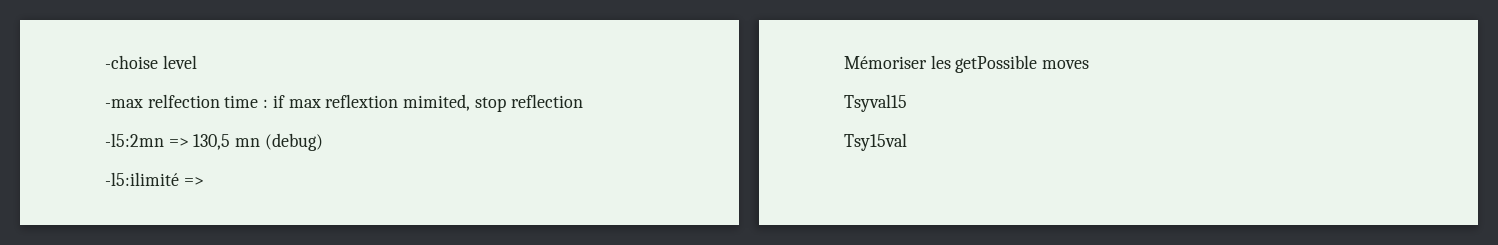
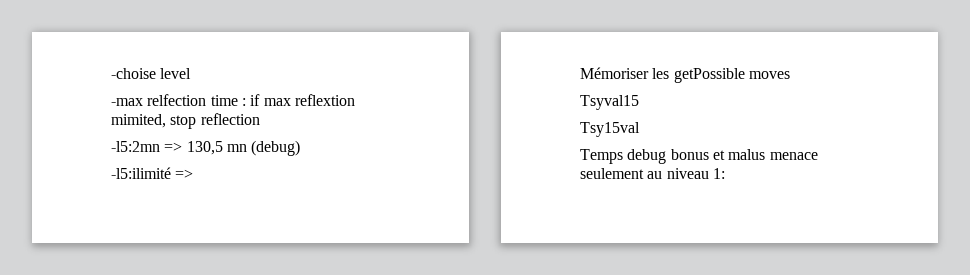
+ Temps debug bonus et malus menace seulement au niveau 1:

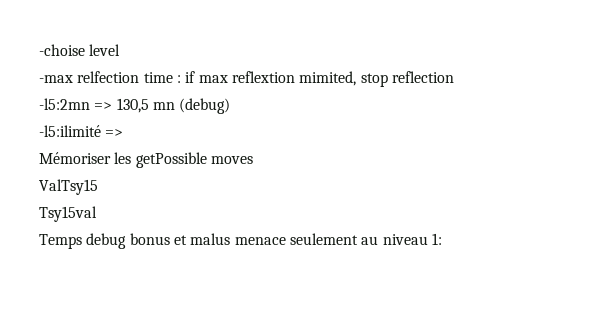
- Tsyval15
+ ValTsy15

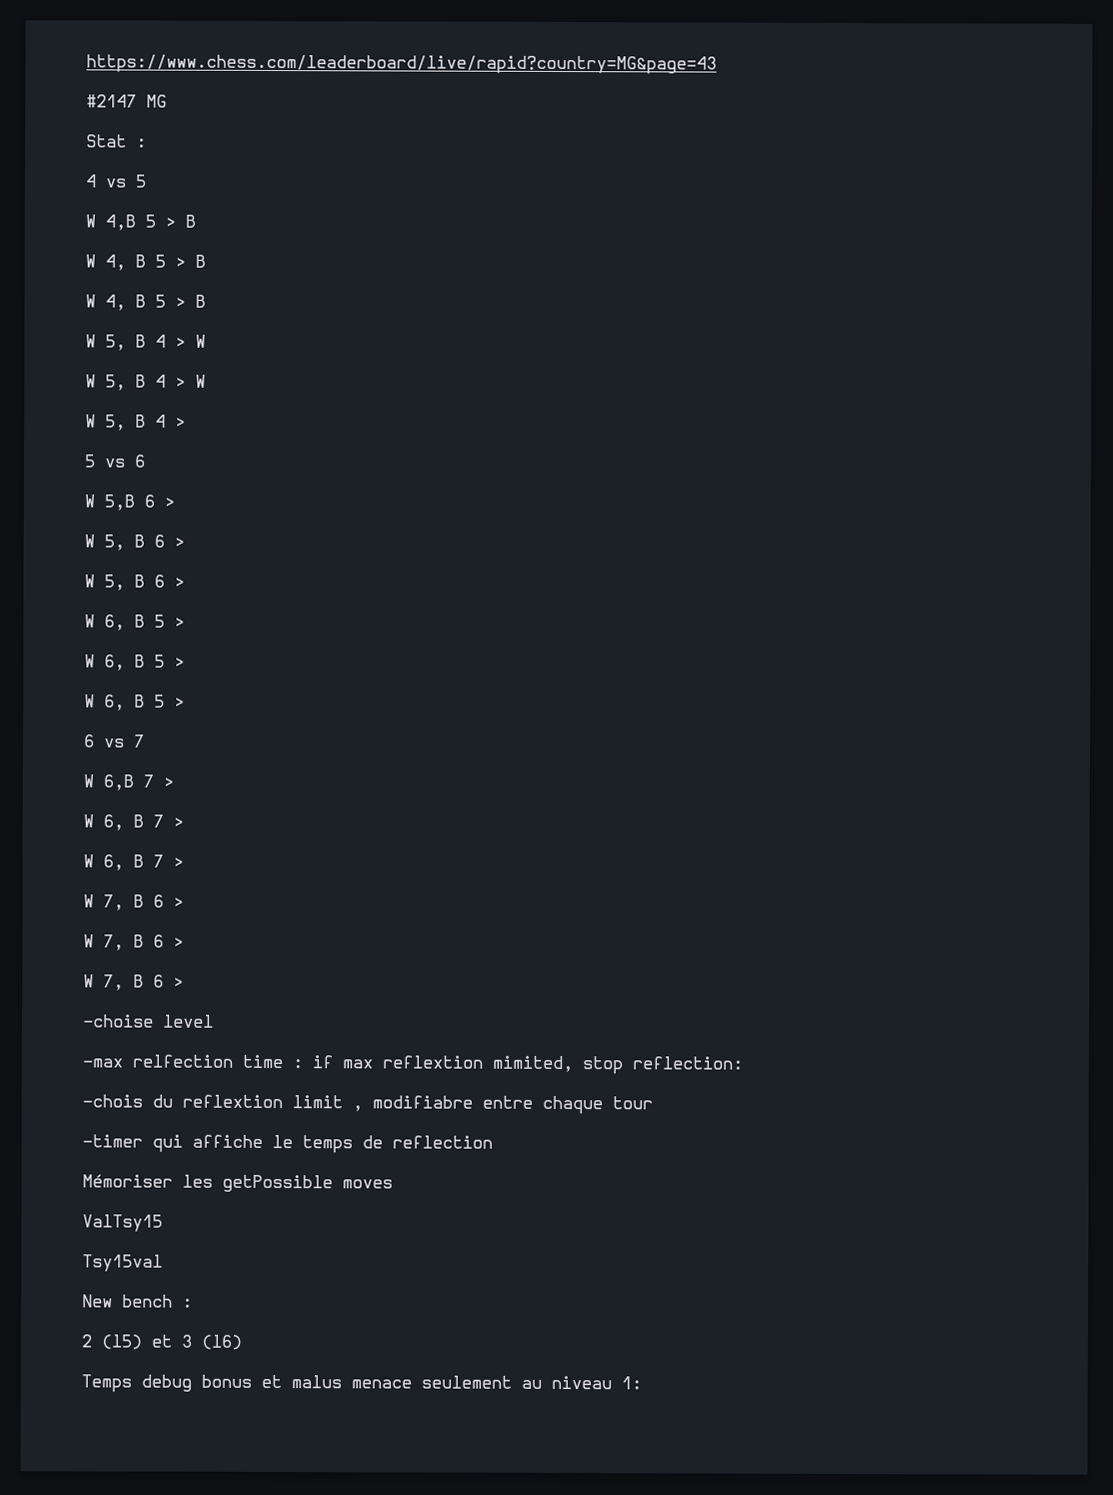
+ https://www.chess.com/leaderboard/live/rapid?country=MG&page=43
+ #2147 MG
+ Stat :
+ 4 vs 5
+ W 4,B 5 > B
+ W 4, B 5 > B
+ W 4, B 5 > B
+ W 5, B 4 > W
+ W 5, B 4 > W
+ W 5, B 4 >
+ 5 vs 6
+ W 5,B 6 >
+ W 5, B 6 >
+ W 5, B 6 >
+ W 6, B 5 >
+ W 6, B 5 >
+ W 6, B 5 >
+ 6 vs 7
+ W 6,B 7 >
+ W 6, B 7 >
+ W 6, B 7 >
+ W 7, B 6 >
+ W 7, B 6 >
+ W 7, B 6 >
- -max relfection time : if max reflextion mimited, stop reflection
- -l5:2mn => 130,5 mn (debug)
- -l5:ilimité =>
+ -max relfection time : if max reflextion mimited, stop reflection:
+ -chois du reflextion limit , modifiabre entre chaque tour
+ -timer qui affiche le temps de reflection
+ New bench :
+ 2 (l5) et 3 (l6)

